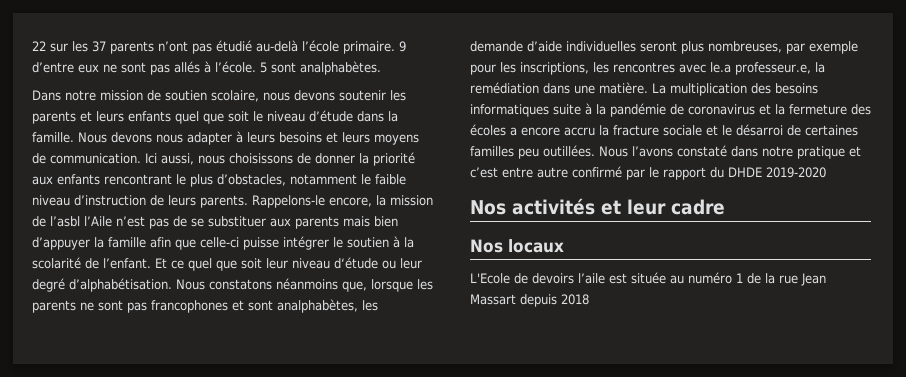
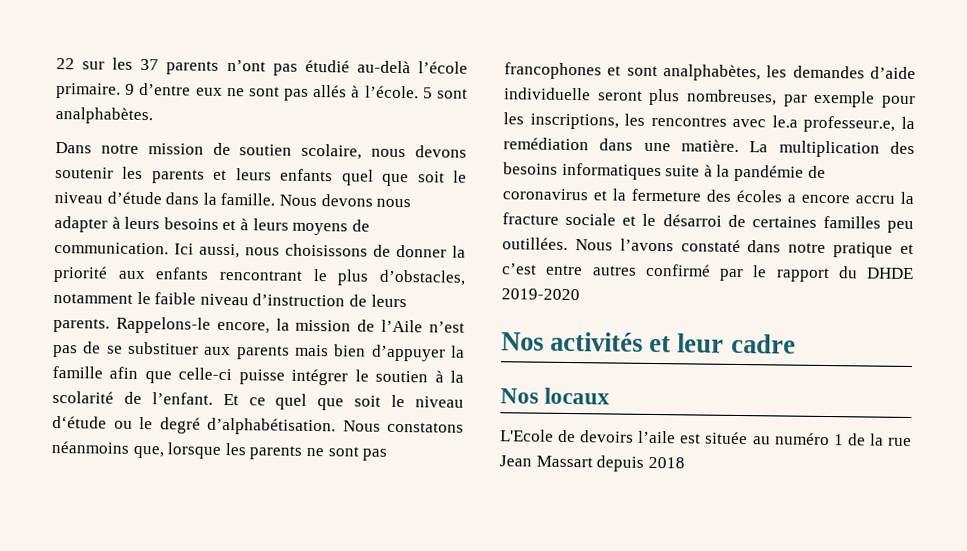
- Nous devons nous adapter à leurs besoins et leurs moyens de communication.
+ Nous devons nous adapter à leurs besoins et à leurs moyens de communication.
- Rappelons-le encore, la mission de l’asbl l’Aile n’est pas de se substituer aux parents mais bien d’appuyer la famille afin que celle-ci puisse intégrer le soutien à la scolarité de l’enfant.
+ Rappelons-le encore, la mission de l’Aile n’est pas de se substituer aux parents mais bien d’appuyer la famille afin que celle-ci puisse intégrer le soutien à la scolarité de l’enfant.
- Et ce quel que soit leur niveau d‘étude ou leur degré d’alphabétisation.
+ Et ce quel que soit le niveau d‘étude ou le degré d’alphabétisation.
- Nous constatons néanmoins que, lorsque les parents ne sont pas francophones et sont analphabètes, les demande d’aide individuelles seront plus nombreuses, par exemple pour les inscriptions, les rencontres avec le.a professeur.e, la remédiation dans une matière.
+ Nous constatons néanmoins que, lorsque les parents ne sont pas francophones et sont analphabètes, les demandes d’aide individuelle seront plus nombreuses, par exemple pour les inscriptions, les rencontres avec le.a professeur.e, la remédiation dans une matière.
- Nous l’avons constaté dans notre pratique et c’est entre autre confirmé par le rapport du DHDE 2019-2020
+ Nous l’avons constaté dans notre pratique et c’est entre autres confirmé par le rapport du DHDE 2019-2020

